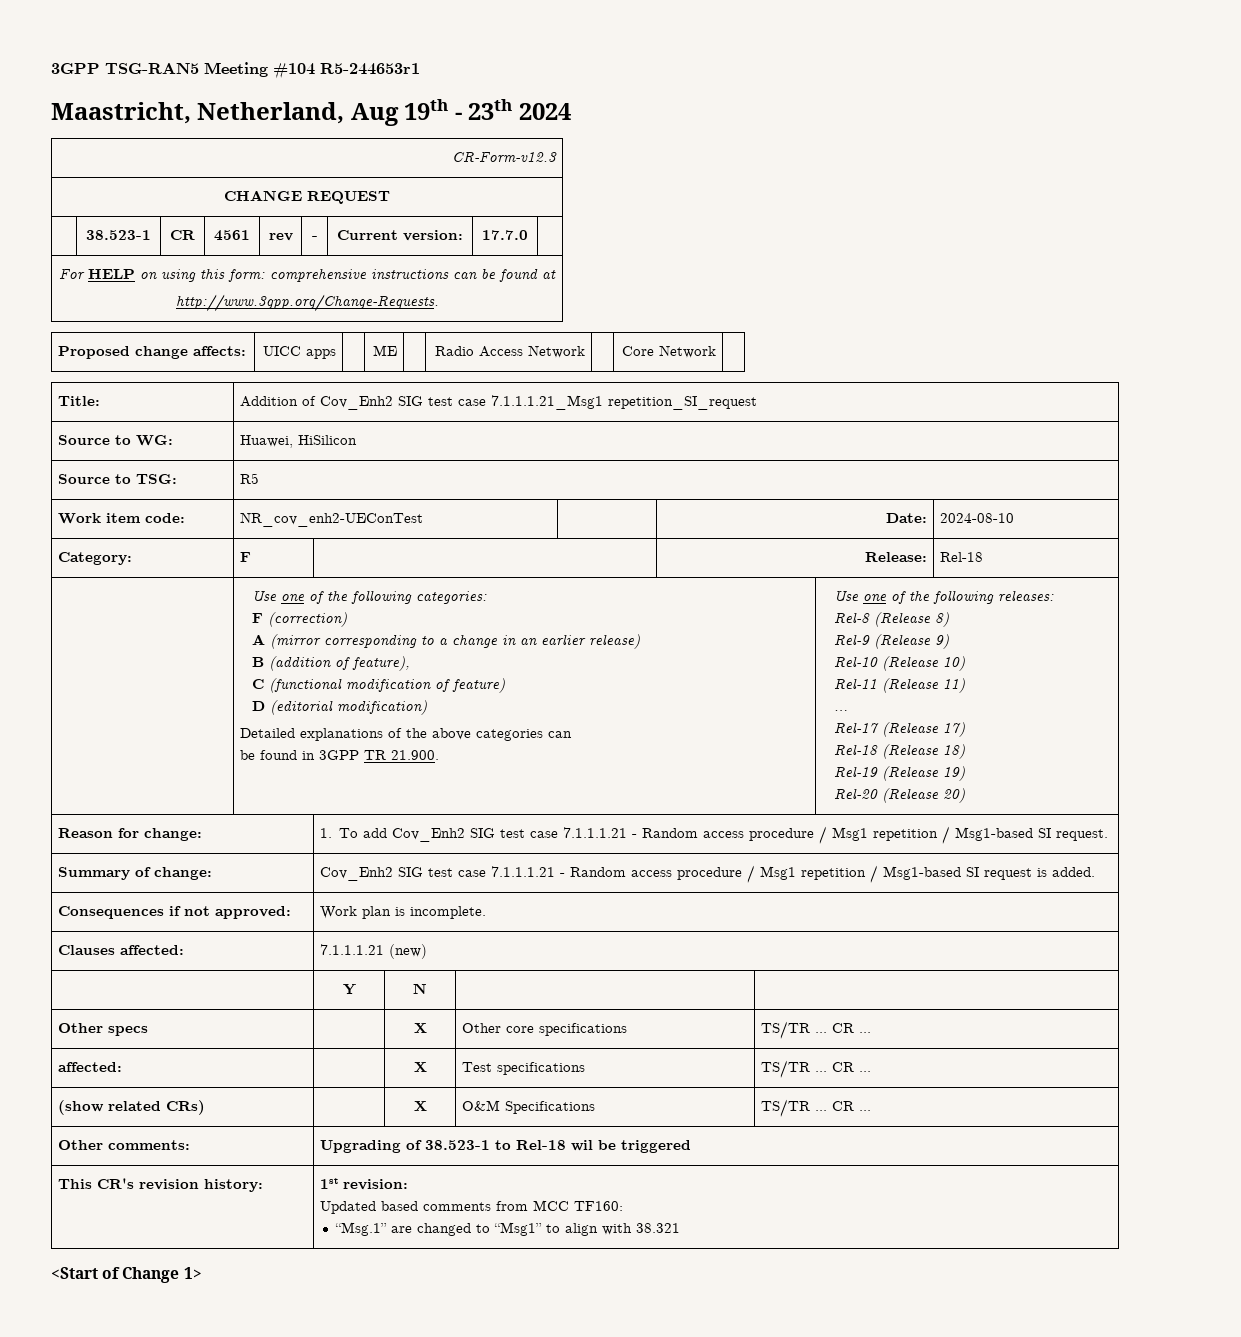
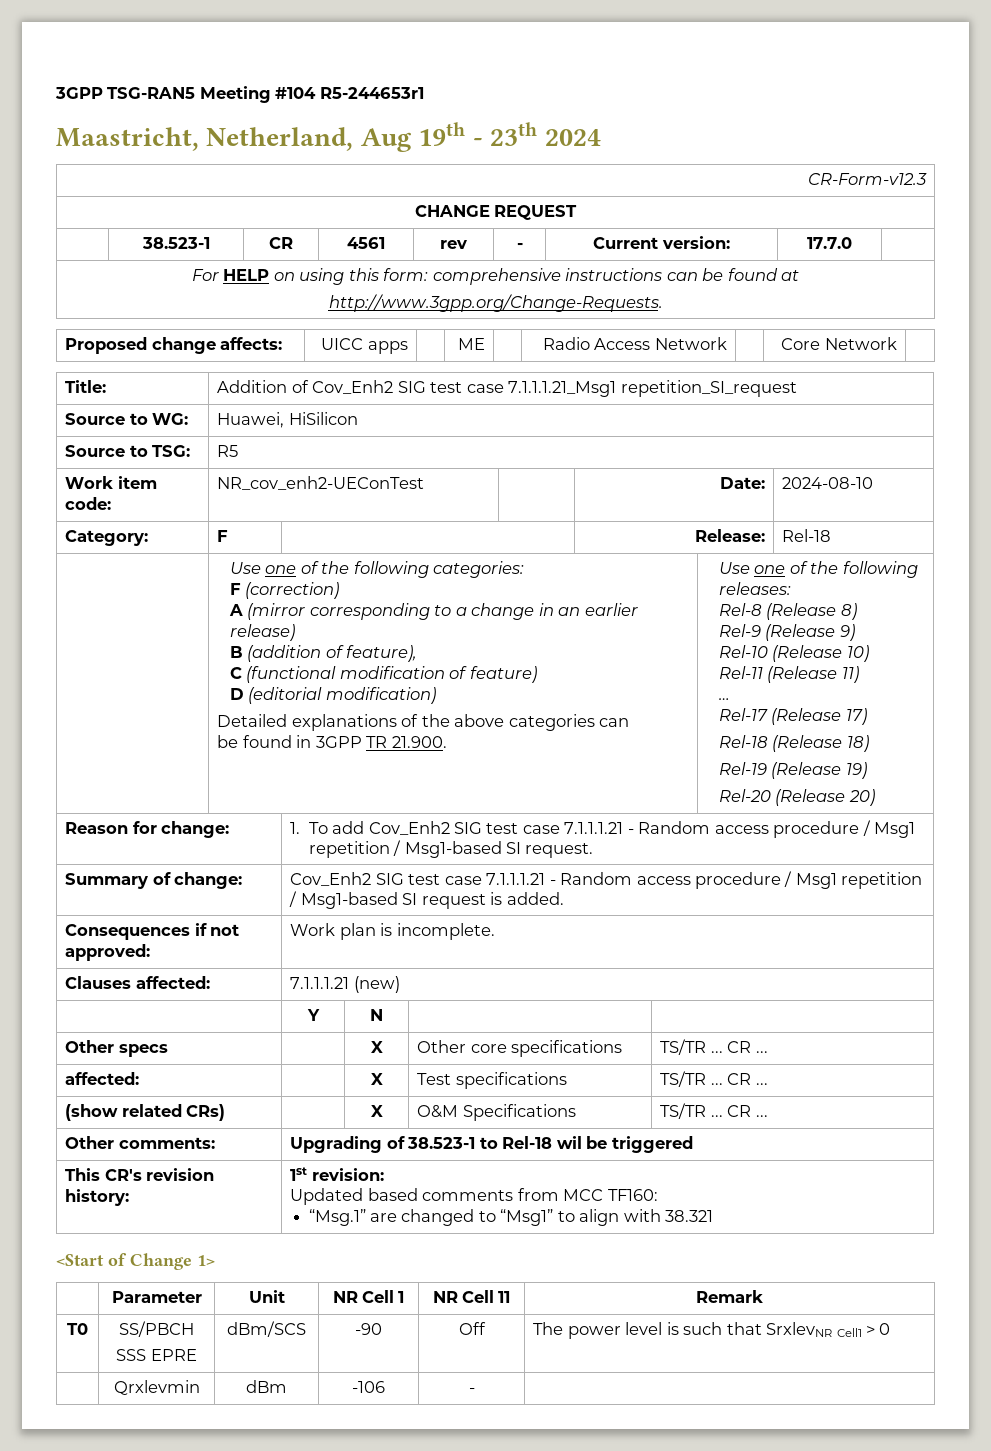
+ | Parameter | Unit | NR Cell 1 | NR Cell 11 | Remark
+ T0 | SS/PBCH
+ SSS EPRE | dBm/SCS | -90 | Off | The power level is such that SrxlevNR Cell1 > 0
+ | Qrxlevmin | dBm | -106 | - |

